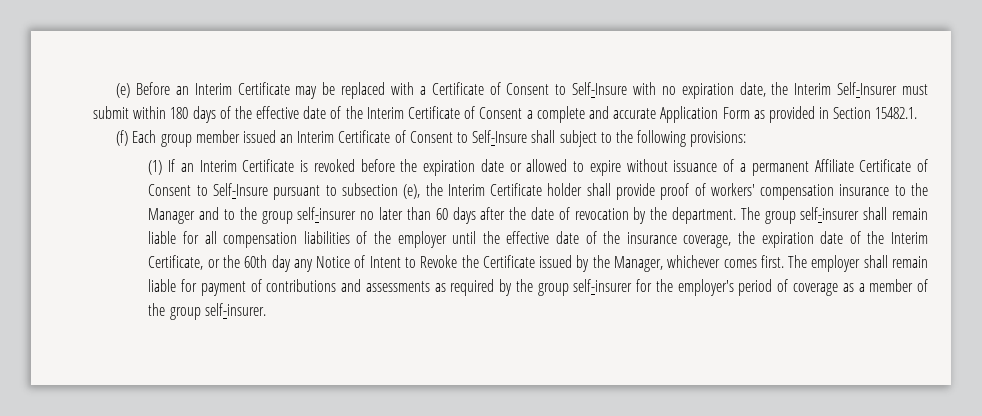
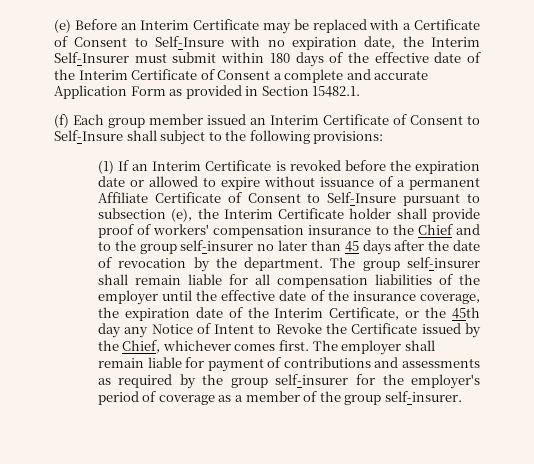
- (1) If an Interim Certificate is revoked before the expiration date or allowed to expire without issuance of a permanent Affiliate Certificate of Consent to Self-Insure pursuant to subsection (e), the Interim Certificate holder shall provide proof of workers' compensation insurance to the Manager and to the group self-insurer no later than 60 days after the date of revocation by the department.
+ (1) If an Interim Certificate is revoked before the expiration date or allowed to expire without issuance of a permanent Affiliate Certificate of Consent to Self-Insure pursuant to subsection (e), the Interim Certificate holder shall provide proof of workers' compensation insurance to the Chief and to the group self-insurer no later than 45 days after the date of revocation by the department.
- The group self-insurer shall remain liable for all compensation liabilities of the employer until the effective date of the insurance coverage, the expiration date of the Interim Certificate, or the 60th day any Notice of Intent to Revoke the Certificate issued by the Manager, whichever comes first.
+ The group self-insurer shall remain liable for all compensation liabilities of the employer until the effective date of the insurance coverage, the expiration date of the Interim Certificate, or the 45th day any Notice of Intent to Revoke the Certificate issued by the Chief, whichever comes first.

